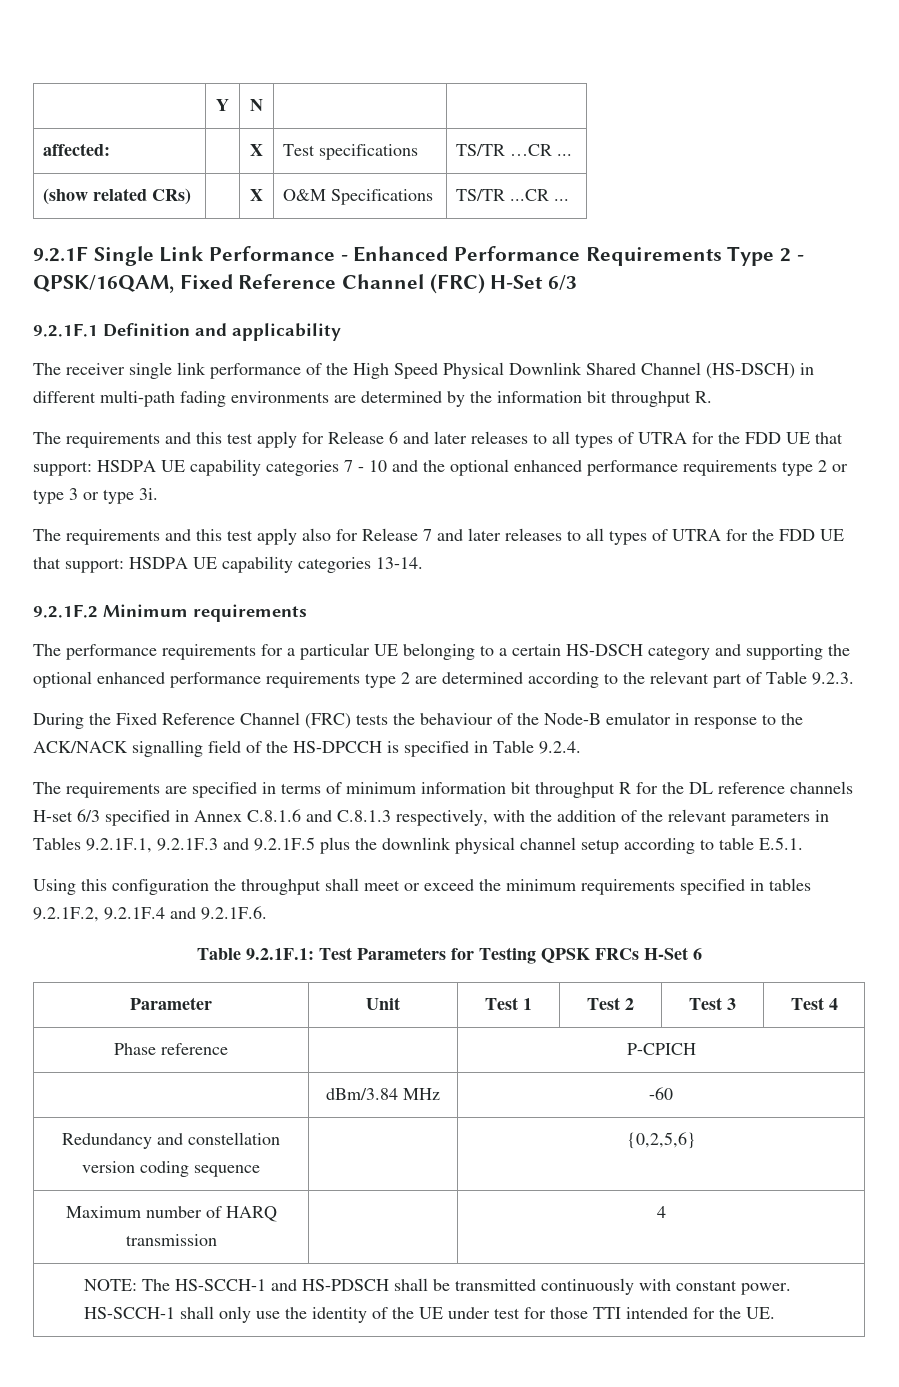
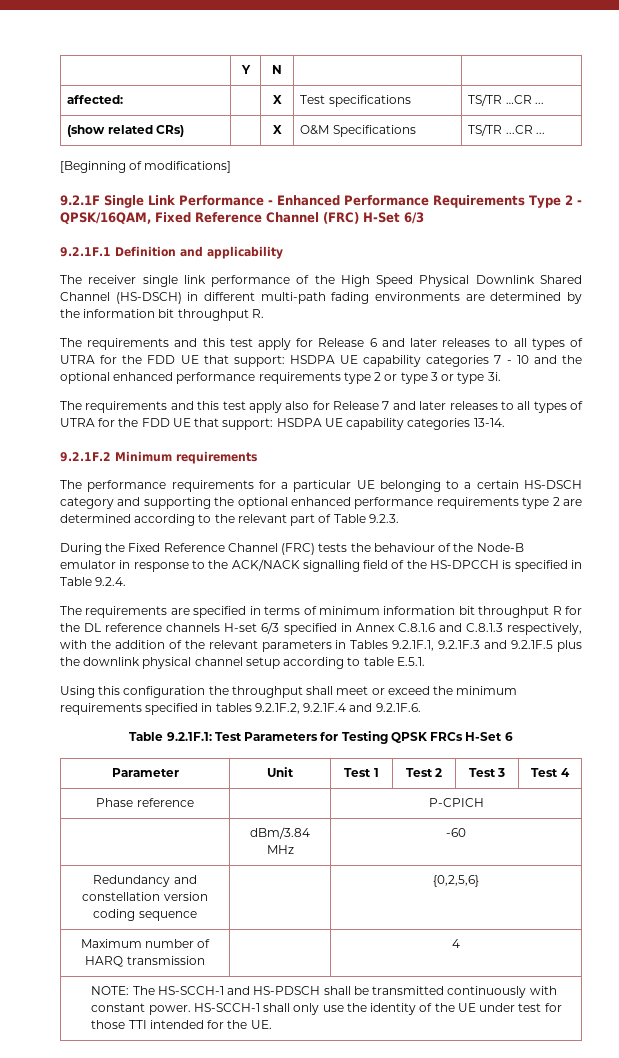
+ [Beginning of modifications]

